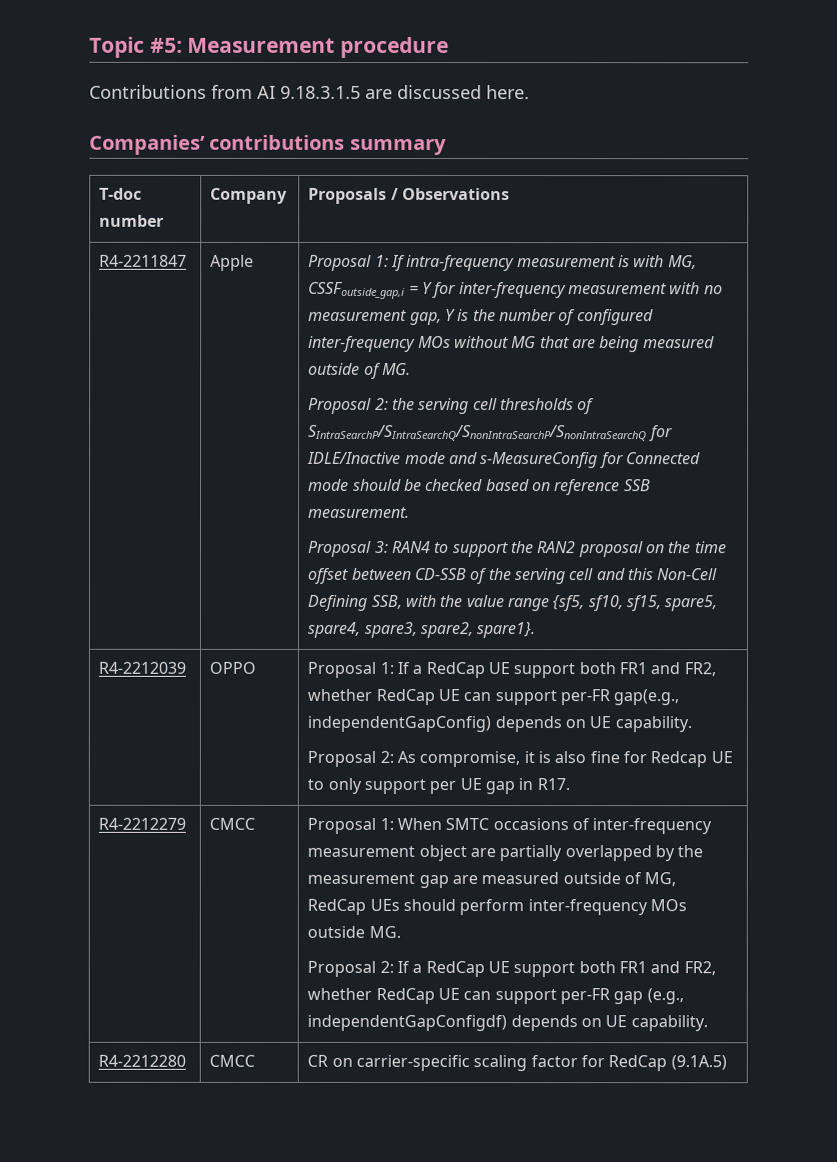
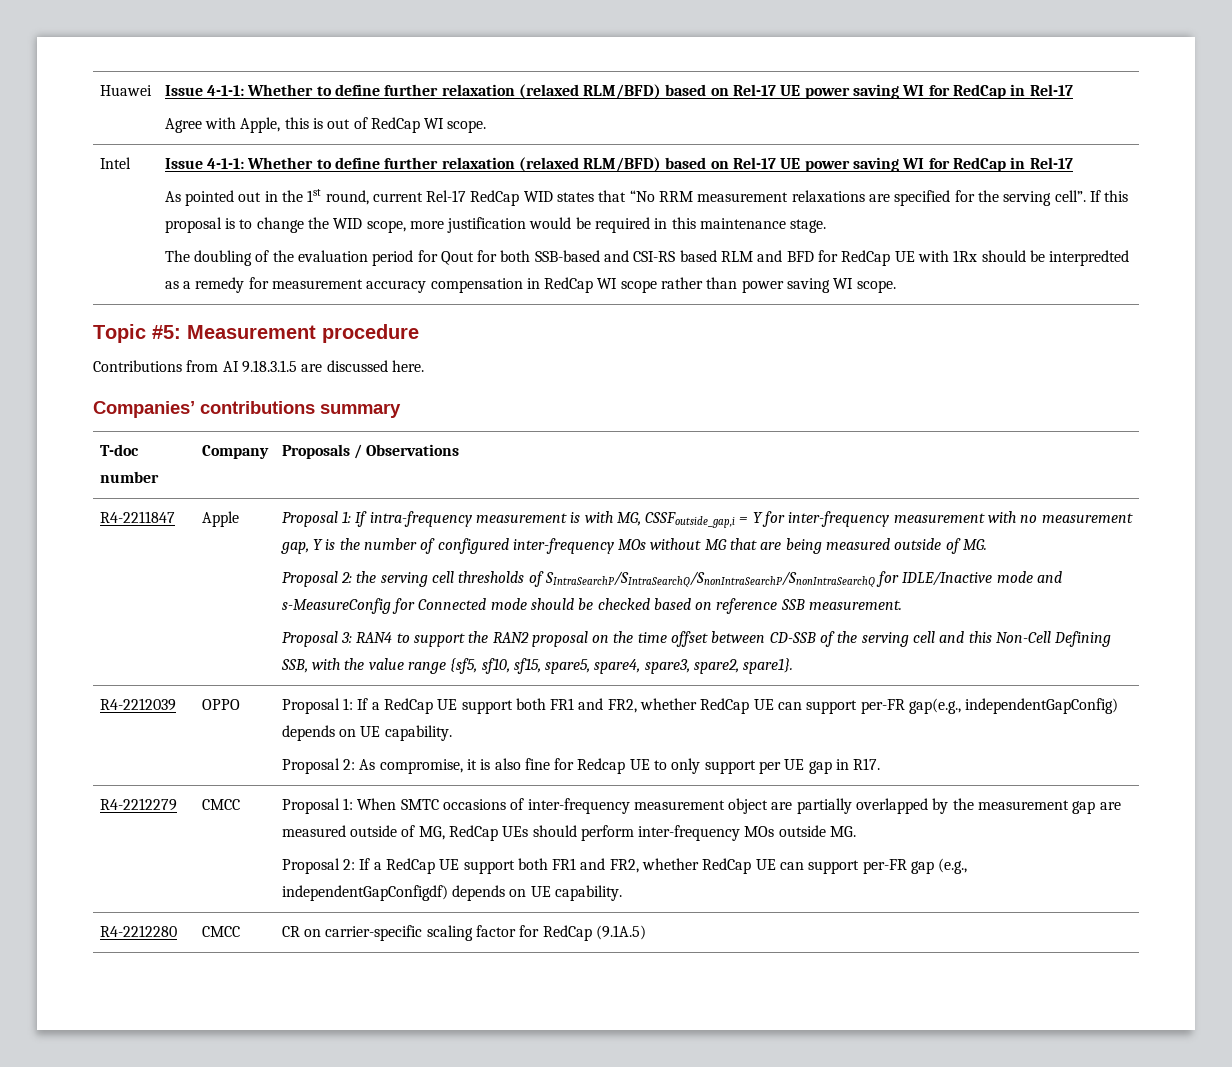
+ Huawei | Issue 4-1-1: Whether to define further relaxation (relaxed RLM/BFD) based on Rel-17 UE power saving WI for RedCap in Rel-17
+ Agree with Apple, this is out of RedCap WI scope.
+ Intel | Issue 4-1-1: Whether to define further relaxation (relaxed RLM/BFD) based on Rel-17 UE power saving WI for RedCap in Rel-17
+ As pointed out in the 1st round, current Rel-17 RedCap WID states that “No RRM measurement relaxations are specified for the serving cell”. If this proposal is to change the WID scope, more justification would be required in this maintenance stage.
+ The doubling of the evaluation period for Qout for both SSB-based and CSI-RS based RLM and BFD for RedCap UE with 1Rx should be interpredted as a remedy for measurement accuracy compensation in RedCap WI scope rather than power saving WI scope.

